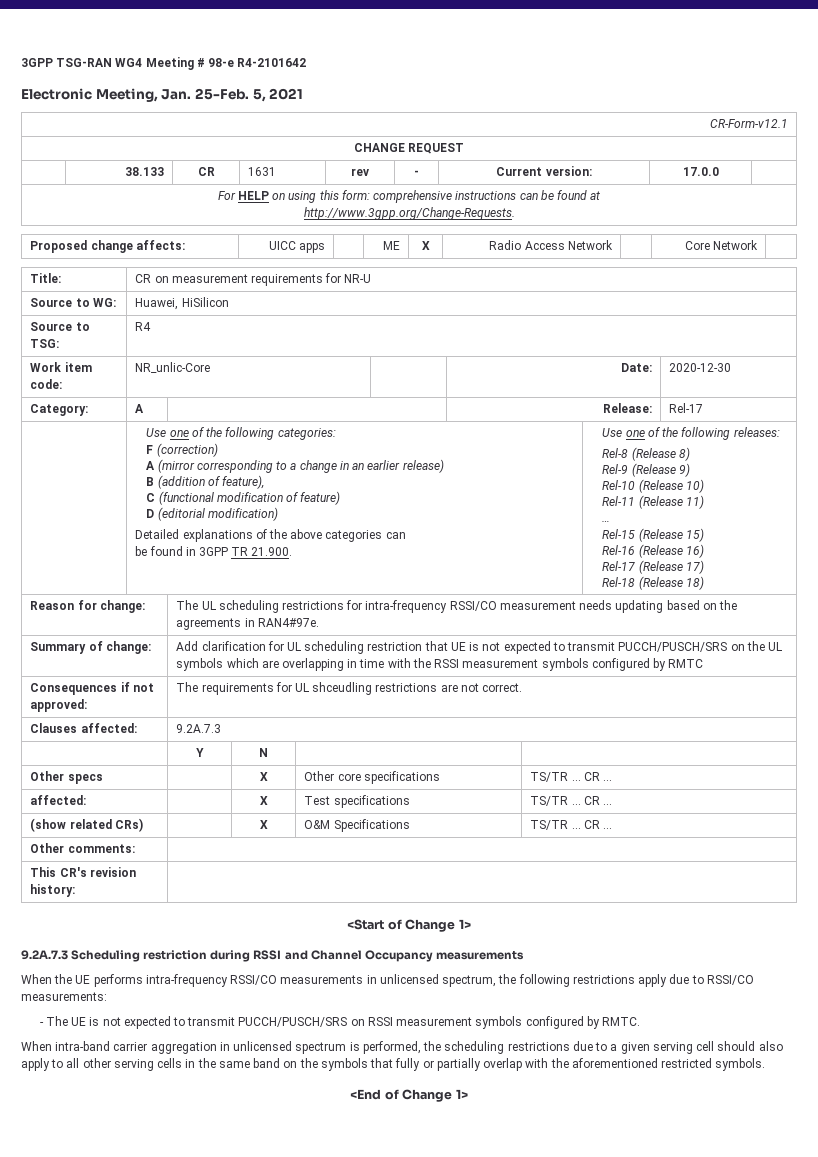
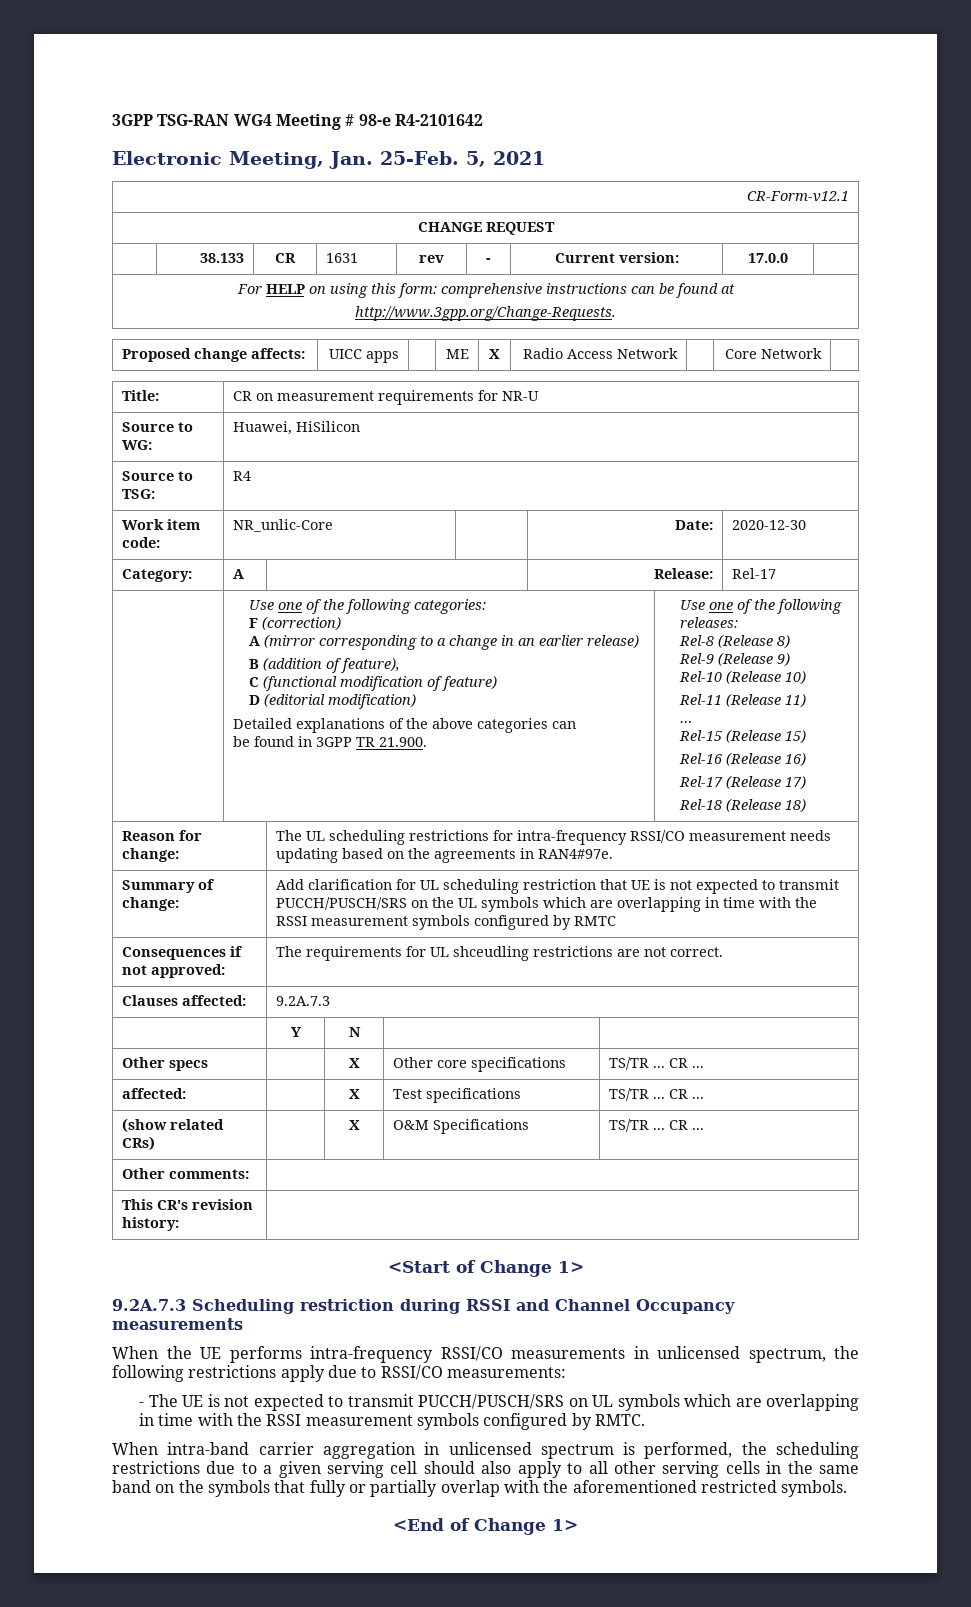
- - The UE is not expected to transmit PUCCH/PUSCH/SRS on RSSI measurement symbols configured by RMTC.
+ - The UE is not expected to transmit PUCCH/PUSCH/SRS on UL symbols which are overlapping in time with the RSSI measurement symbols configured by RMTC.

